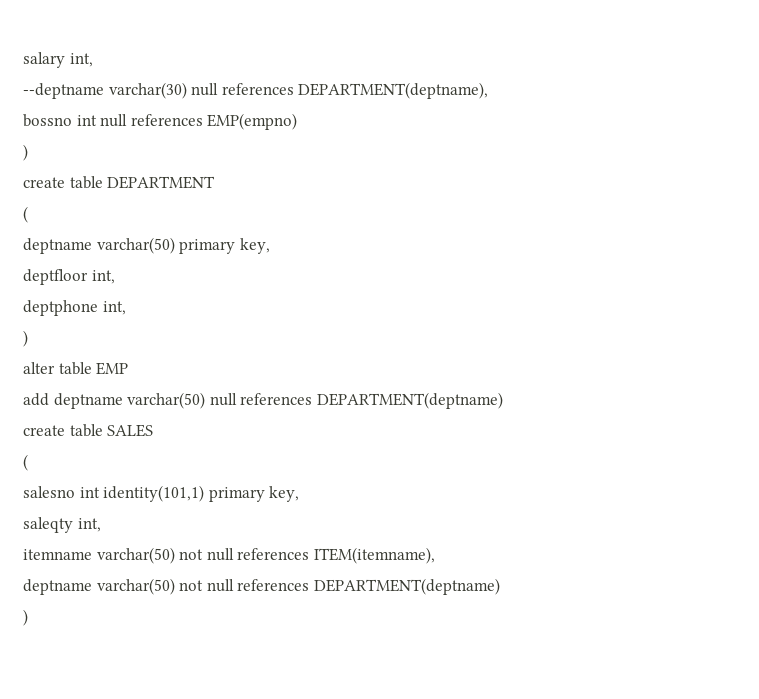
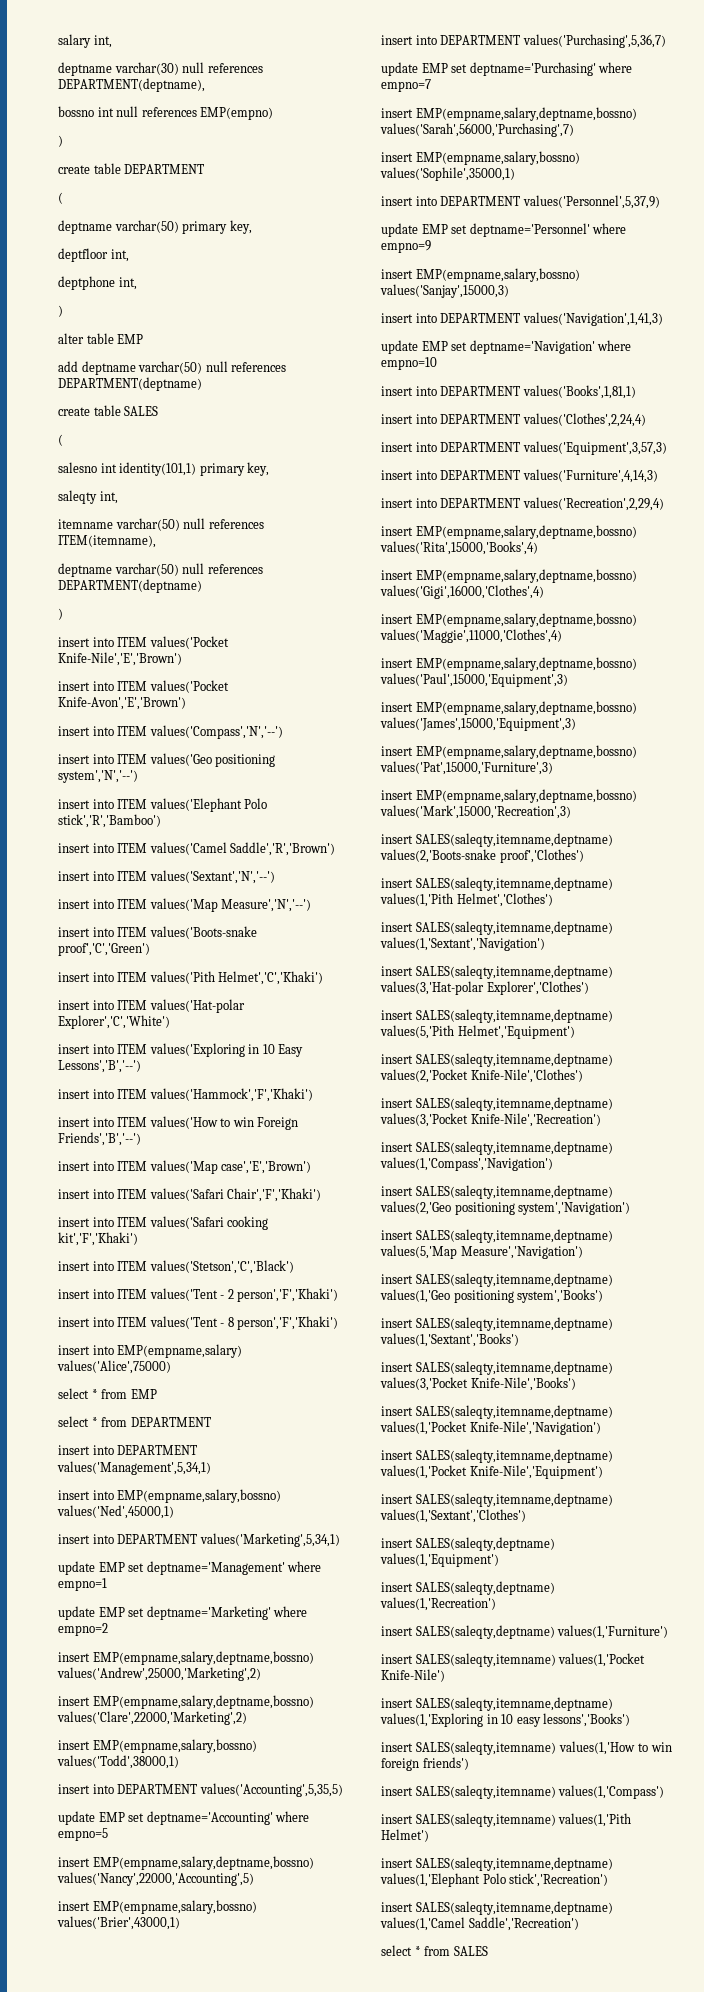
- --deptname varchar(30) null references DEPARTMENT(deptname),
+ deptname varchar(30) null references DEPARTMENT(deptname),
- itemname varchar(50) not null references ITEM(itemname),
- deptname varchar(50) not null references DEPARTMENT(deptname)
+ itemname varchar(50) null references ITEM(itemname),
+ deptname varchar(50) null references DEPARTMENT(deptname)
+ insert into ITEM values('Pocket Knife-Nile','E','Brown')
+ insert into ITEM values('Pocket Knife-Avon','E','Brown')
+ insert into ITEM values('Compass','N','--')
+ insert into ITEM values('Geo positioning system','N','--')
+ insert into ITEM values('Elephant Polo stick','R','Bamboo')
+ insert into ITEM values('Camel Saddle','R','Brown')
+ insert into ITEM values('Sextant','N','--')
+ insert into ITEM values('Map Measure','N','--')
+ insert into ITEM values('Boots-snake proof','C','Green')
+ insert into ITEM values('Pith Helmet','C','Khaki')
+ insert into ITEM values('Hat-polar Explorer','C','White')
+ insert into ITEM values('Exploring in 10 Easy Lessons','B','--')
+ insert into ITEM values('Hammock','F','Khaki')
+ insert into ITEM values('How to win Foreign Friends','B','--')
+ insert into ITEM values('Map case','E','Brown')
+ insert into ITEM values('Safari Chair','F','Khaki')
+ insert into ITEM values('Safari cooking kit','F','Khaki')
+ insert into ITEM values('Stetson','C','Black')
+ insert into ITEM values('Tent - 2 person','F','Khaki')
+ insert into ITEM values('Tent - 8 person','F','Khaki')
+ insert into EMP(empname,salary) values('Alice',75000)
+ select * from EMP
+ select * from DEPARTMENT
+ insert into DEPARTMENT values('Management',5,34,1)
+ insert into EMP(empname,salary,bossno) values('Ned',45000,1)
+ insert into DEPARTMENT values('Marketing',5,34,1)
+ update EMP set deptname='Management' where empno=1
+ update EMP set deptname='Marketing' where empno=2
+ insert EMP(empname,salary,deptname,bossno) values('Andrew',25000,'Marketing',2)
+ insert EMP(empname,salary,deptname,bossno) values('Clare',22000,'Marketing',2)
+ insert EMP(empname,salary,bossno) values('Todd',38000,1)
+ insert into DEPARTMENT values('Accounting',5,35,5)
+ update EMP set deptname='Accounting' where empno=5
+ insert EMP(empname,salary,deptname,bossno) values('Nancy',22000,'Accounting',5)
+ insert EMP(empname,salary,bossno) values('Brier',43000,1)
+ insert into DEPARTMENT values('Purchasing',5,36,7)
+ update EMP set deptname='Purchasing' where empno=7
+ insert EMP(empname,salary,deptname,bossno) values('Sarah',56000,'Purchasing',7)
+ insert EMP(empname,salary,bossno) values('Sophile',35000,1)
+ insert into DEPARTMENT values('Personnel',5,37,9)
+ update EMP set deptname='Personnel' where empno=9
+ insert EMP(empname,salary,bossno) values('Sanjay',15000,3)
+ insert into DEPARTMENT values('Navigation',1,41,3)
+ update EMP set deptname='Navigation' where empno=10
+ insert into DEPARTMENT values('Books',1,81,1)
+ insert into DEPARTMENT values('Clothes',2,24,4)
+ insert into DEPARTMENT values('Equipment',3,57,3)
+ insert into DEPARTMENT values('Furniture',4,14,3)
+ insert into DEPARTMENT values('Recreation',2,29,4)
+ insert EMP(empname,salary,deptname,bossno) values('Rita',15000,'Books',4)
+ insert EMP(empname,salary,deptname,bossno) values('Gigi',16000,'Clothes',4)
+ insert EMP(empname,salary,deptname,bossno) values('Maggie',11000,'Clothes',4)
+ insert EMP(empname,salary,deptname,bossno) values('Paul',15000,'Equipment',3)
+ insert EMP(empname,salary,deptname,bossno) values('James',15000,'Equipment',3)
+ insert EMP(empname,salary,deptname,bossno) values('Pat',15000,'Furniture',3)
+ insert EMP(empname,salary,deptname,bossno) values('Mark',15000,'Recreation',3)
+ insert SALES(saleqty,itemname,deptname) values(2,'Boots-snake proof','Clothes')
+ insert SALES(saleqty,itemname,deptname) values(1,'Pith Helmet','Clothes')
+ insert SALES(saleqty,itemname,deptname) values(1,'Sextant','Navigation')
+ insert SALES(saleqty,itemname,deptname) values(3,'Hat-polar Explorer','Clothes')
+ insert SALES(saleqty,itemname,deptname) values(5,'Pith Helmet','Equipment')
+ insert SALES(saleqty,itemname,deptname) values(2,'Pocket Knife-Nile','Clothes')
+ insert SALES(saleqty,itemname,deptname) values(3,'Pocket Knife-Nile','Recreation')
+ insert SALES(saleqty,itemname,deptname) values(1,'Compass','Navigation')
+ insert SALES(saleqty,itemname,deptname) values(2,'Geo positioning system','Navigation')
+ insert SALES(saleqty,itemname,deptname) values(5,'Map Measure','Navigation')
+ insert SALES(saleqty,itemname,deptname) values(1,'Geo positioning system','Books')
+ insert SALES(saleqty,itemname,deptname) values(1,'Sextant','Books')
+ insert SALES(saleqty,itemname,deptname) values(3,'Pocket Knife-Nile','Books')
+ insert SALES(saleqty,itemname,deptname) values(1,'Pocket Knife-Nile','Navigation')
+ insert SALES(saleqty,itemname,deptname) values(1,'Pocket Knife-Nile','Equipment')
+ insert SALES(saleqty,itemname,deptname) values(1,'Sextant','Clothes')
+ insert SALES(saleqty,deptname) values(1,'Equipment')
+ insert SALES(saleqty,deptname) values(1,'Recreation')
+ insert SALES(saleqty,deptname) values(1,'Furniture')
+ insert SALES(saleqty,itemname) values(1,'Pocket Knife-Nile')
+ insert SALES(saleqty,itemname,deptname) values(1,'Exploring in 10 easy lessons','Books')
+ insert SALES(saleqty,itemname) values(1,'How to win foreign friends')
+ insert SALES(saleqty,itemname) values(1,'Compass')
+ insert SALES(saleqty,itemname) values(1,'Pith Helmet')
+ insert SALES(saleqty,itemname,deptname) values(1,'Elephant Polo stick','Recreation')
+ insert SALES(saleqty,itemname,deptname) values(1,'Camel Saddle','Recreation')
+ select * from SALES

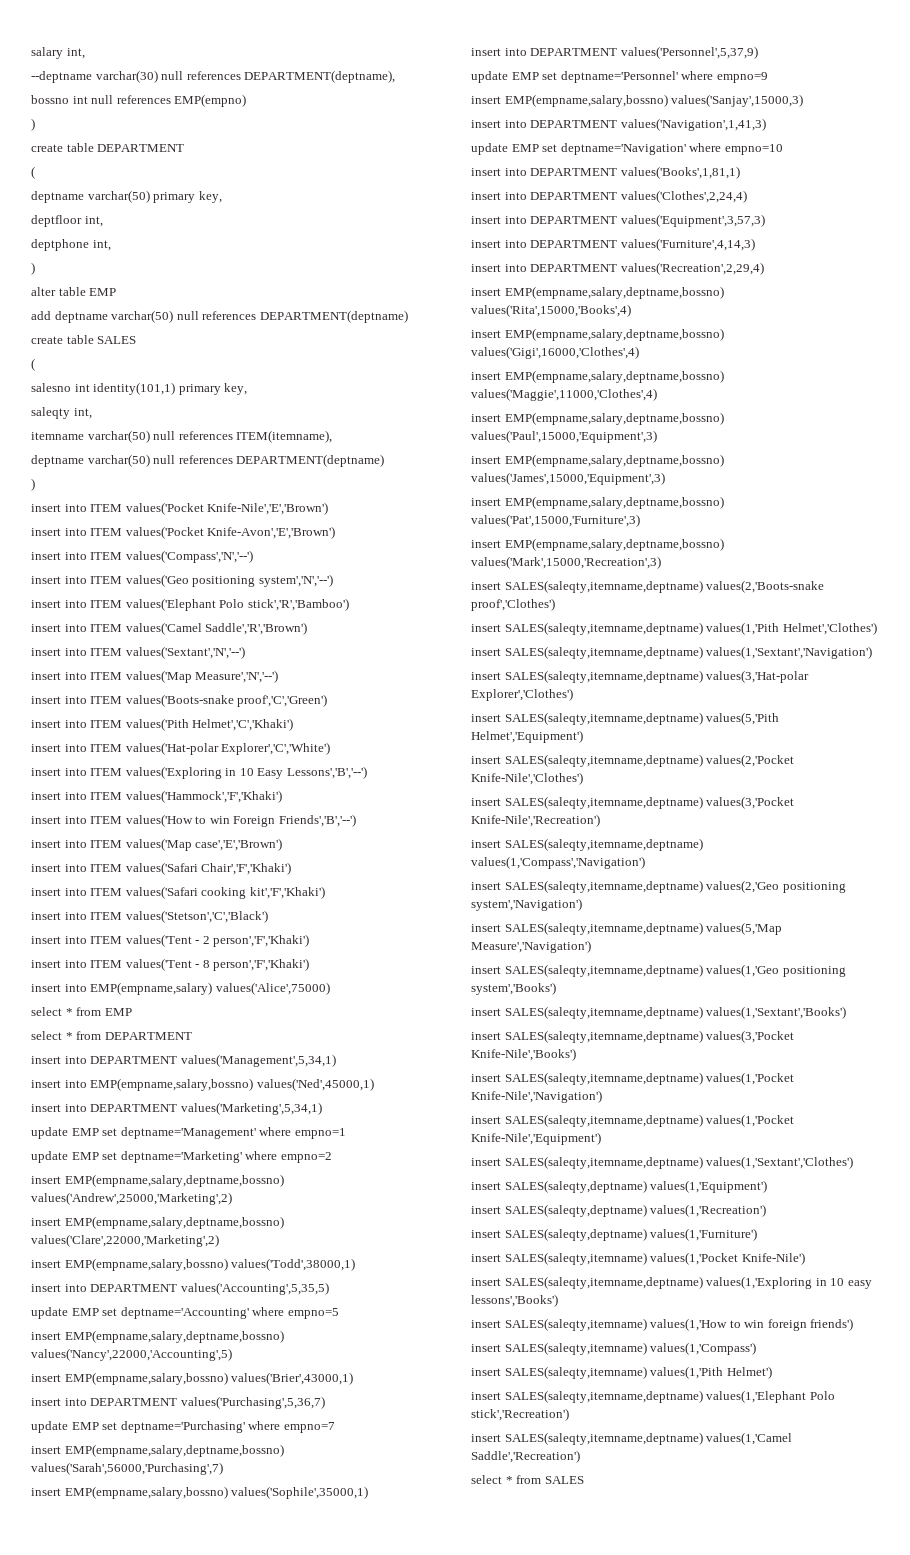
- deptname varchar(30) null references DEPARTMENT(deptname),
+ --deptname varchar(30) null references DEPARTMENT(deptname),

